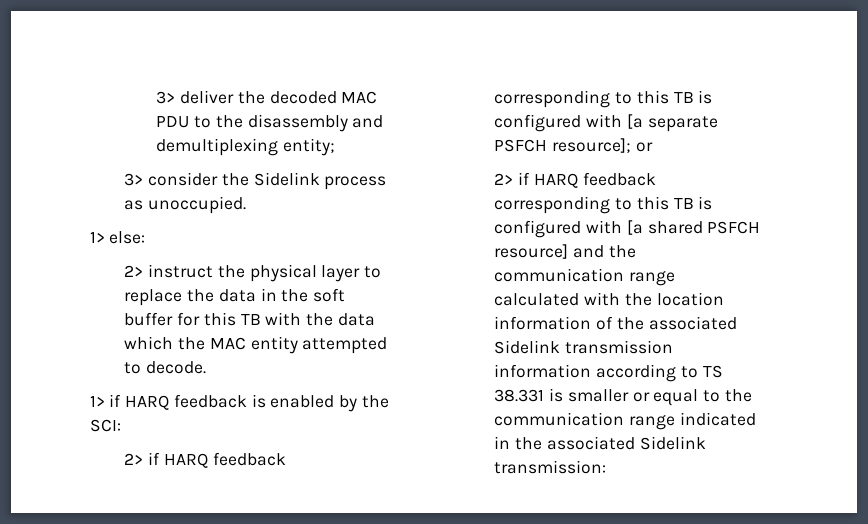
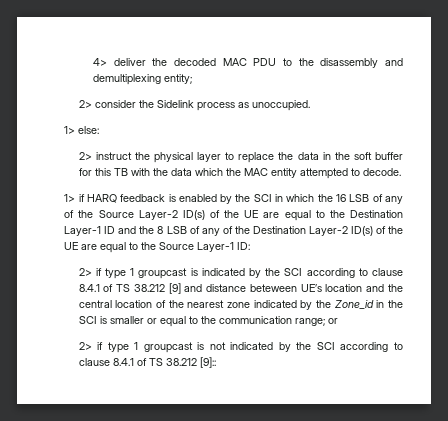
- 3> deliver the decoded MAC PDU to the disassembly and demultiplexing entity;
+ 4> deliver the decoded MAC PDU to the disassembly and demultiplexing entity;
- 3> consider the Sidelink process as unoccupied.
+ 2> consider the Sidelink process as unoccupied.
- 1> if HARQ feedback is enabled by the SCI:
- 2> if HARQ feedback corresponding to this TB is configured with [a separate PSFCH resource]; or
- 2> if HARQ feedback corresponding to this TB is configured with [a shared PSFCH resource] and the communication range calculated with the location information of the associated Sidelink transmission information according to TS 38.331 is smaller or equal to the communication range indicated in the associated Sidelink transmission:
+ 1> if HARQ feedback is enabled by the SCI in which the 16 LSB of any of the Source Layer-2 ID(s) of the UE are equal to the Destination Layer-1 ID and the 8 LSB of any of the Destination Layer-2 ID(s) of the UE are equal to the Source Layer-1 ID:
+ 2> if type 1 groupcast is indicated by the SCI according to clause 8.4.1 of TS 38.212 [9] and distance beteween UE’s location and the central location of the nearest zone indicated by the Zone_id in the SCI is smaller or equal to the communication range; or
+ 2> if type 1 groupcast is not indicated by the SCI according to clause 8.4.1 of TS 38.212 [9]::

